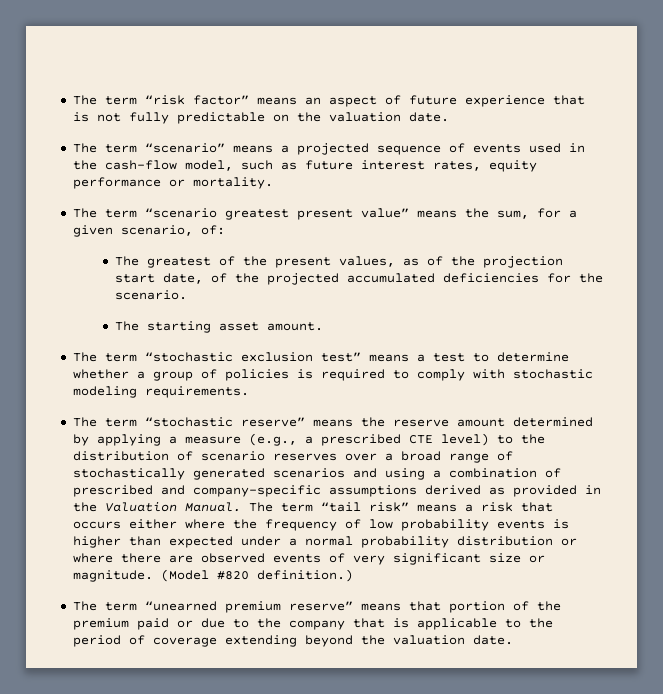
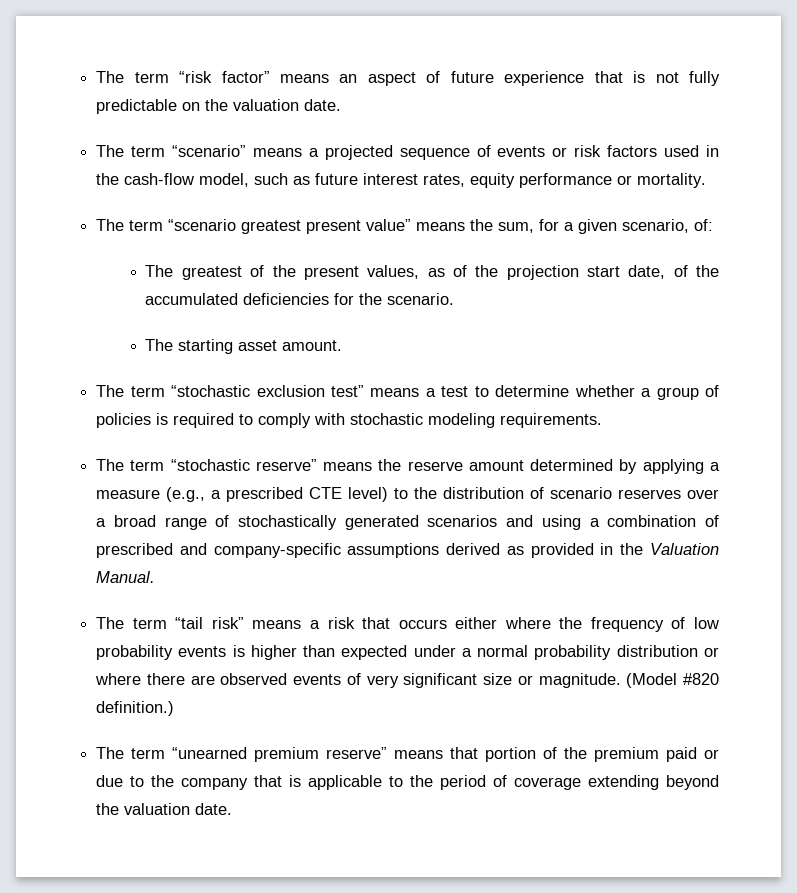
- The term “scenario” means a projected sequence of events used in the cash-flow model, such as future interest rates, equity performance or mortality.
+ The term “scenario” means a projected sequence of events or risk factors used in the cash-flow model, such as future interest rates, equity performance or mortality.
- The greatest of the present values, as of the projection start date, of the projected accumulated deficiencies for the scenario.
+ The greatest of the present values, as of the projection start date, of the accumulated deficiencies for the scenario.
- The term “stochastic reserve” means the reserve amount determined by applying a measure (e.g., a prescribed CTE level) to the distribution of scenario reserves over a broad range of stochastically generated scenarios and using a combination of prescribed and company-specific assumptions derived as provided in the Valuation Manual. The term “tail risk” means a risk that occurs either where the frequency of low probability events is higher than expected under a normal probability distribution or where there are observed events of very significant size or magnitude.
+ The term “stochastic reserve” means the reserve amount determined by applying a measure (e.g., a prescribed CTE level) to the distribution of scenario reserves over a broad range of stochastically generated scenarios and using a combination of prescribed and company-specific assumptions derived as provided in the Valuation Manual.
+ The term “tail risk” means a risk that occurs either where the frequency of low probability events is higher than expected under a normal probability distribution or where there are observed events of very significant size or magnitude.

